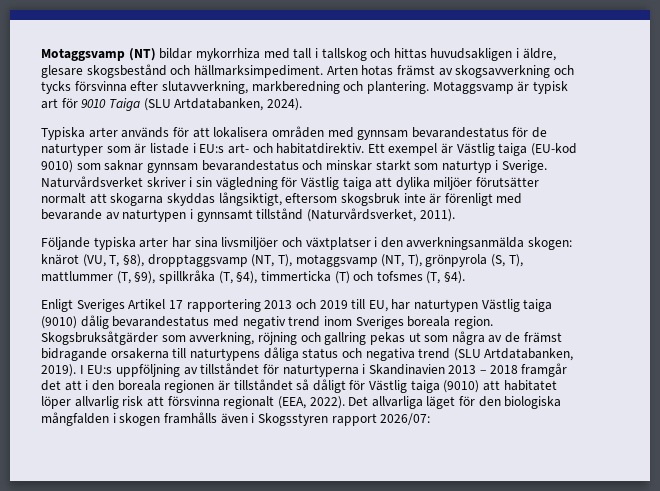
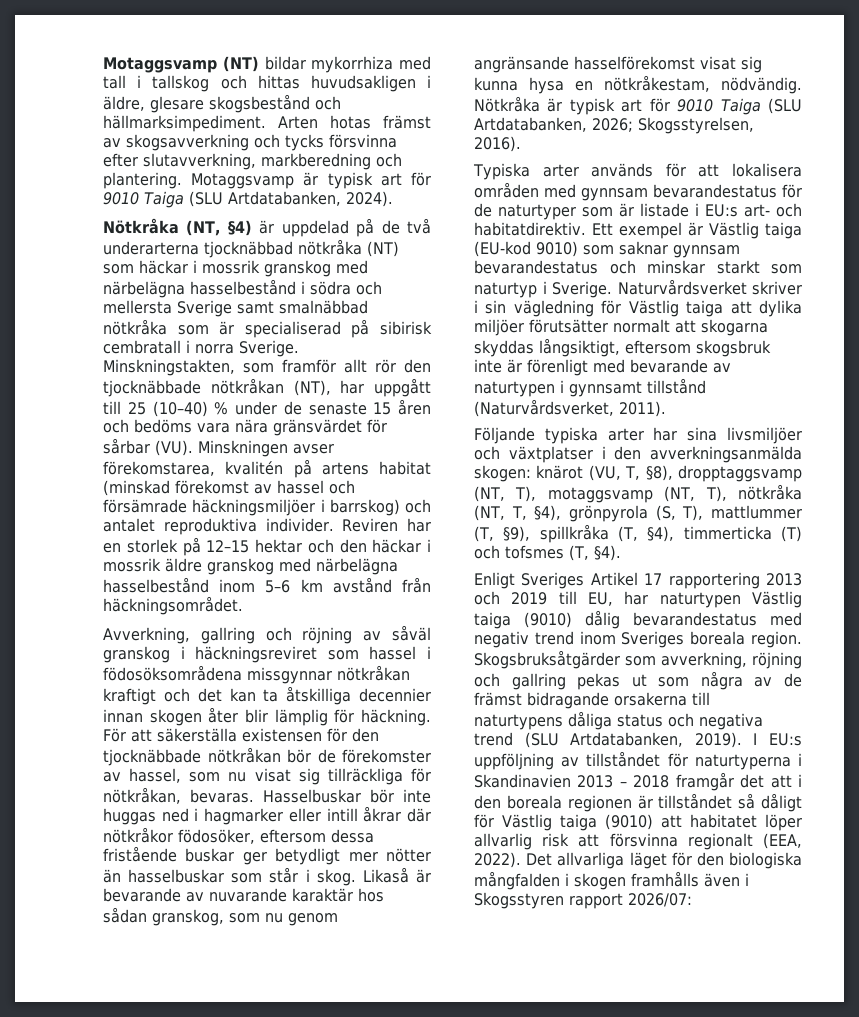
+ Nötkråka (NT, §4) är uppdelad på de två underarterna tjocknäbbad nötkråka (NT) som häckar i mossrik granskog med närbelägna hasselbestånd i södra och mellersta Sverige samt smalnäbbad nötkråka som är specialiserad på sibirisk cembratall i norra Sverige. Minskningstakten, som framför allt rör den tjocknäbbade nötkråkan (NT), har uppgått till 25 (10–40) % under de senaste 15 åren och bedöms vara nära gränsvärdet för sårbar (VU). Minskningen avser förekomstarea, kvalitén på artens habitat (minskad förekomst av hassel och försämrade häckningsmiljöer i barrskog) och antalet reproduktiva individer. Reviren har en storlek på 12–15 hektar och den häckar i mossrik äldre granskog med närbelägna hasselbestånd inom 5–6 km avstånd från häckningsområdet.
+ Avverkning, gallring och röjning av såväl granskog i häckningsreviret som hassel i födosöksområdena missgynnar nötkråkan kraftigt och det kan ta åtskilliga decennier innan skogen åter blir lämplig för häckning. För att säkerställa existensen för den tjocknäbbade nötkråkan bör de förekomster av hassel, som nu visat sig tillräckliga för nötkråkan, bevaras. Hasselbuskar bör inte huggas ned i hagmarker eller intill åkrar där nötkråkor födosöker, eftersom dessa fristående buskar ger betydligt mer nötter än hasselbuskar som står i skog. Likaså är bevarande av nuvarande karaktär hos sådan granskog, som nu genom angränsande hasselförekomst visat sig kunna hysa en nötkråkestam, nödvändig. Nötkråka är typisk art för 9010 Taiga (SLU Artdatabanken, 2026; Skogsstyrelsen, 2016).
- Följande typiska arter har sina livsmiljöer och växtplatser i den avverkningsanmälda skogen: knärot (VU, T, §8), dropptaggsvamp (NT, T), motaggsvamp (NT, T), grönpyrola (S, T), mattlummer (T, §9), spillkråka (T, §4), timmerticka (T) och tofsmes (T, §4).
+ Följande typiska arter har sina livsmiljöer och växtplatser i den avverkningsanmälda skogen: knärot (VU, T, §8), dropptaggsvamp (NT, T), motaggsvamp (NT, T), nötkråka (NT, T, §4), grönpyrola (S, T), mattlummer (T, §9), spillkråka (T, §4), timmerticka (T) och tofsmes (T, §4).

